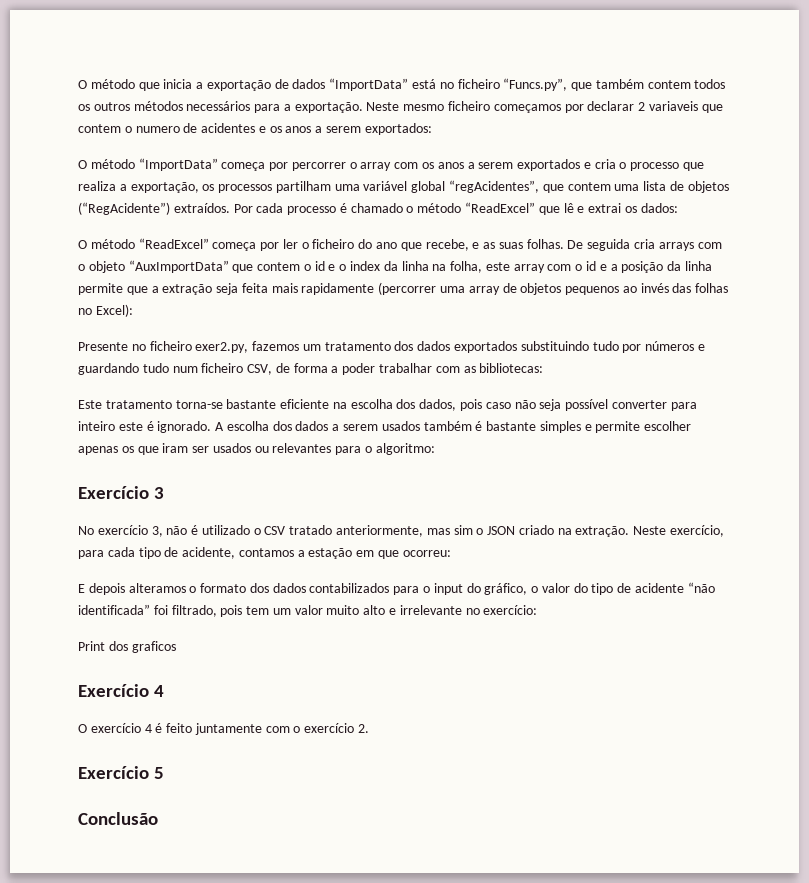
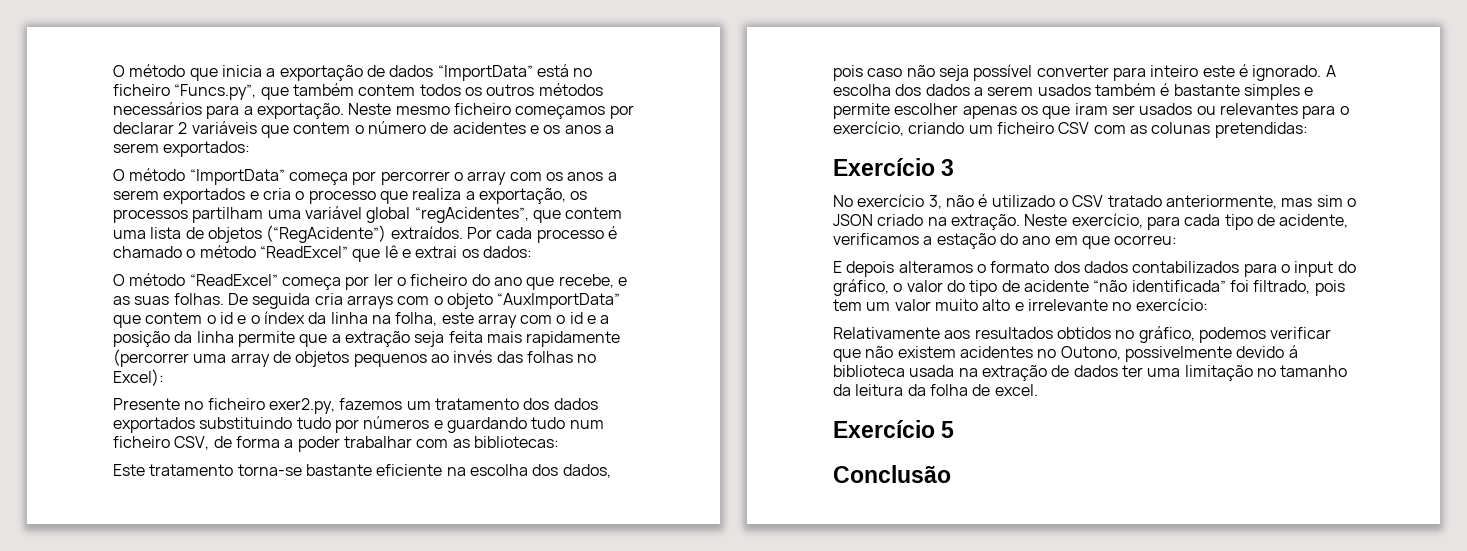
- Neste mesmo ficheiro começamos por declarar 2 variaveis que contem o numero de acidentes e os anos a serem exportados:
+ Neste mesmo ficheiro começamos por declarar 2 variáveis que contem o número de acidentes e os anos a serem exportados:
- De seguida cria arrays com o objeto “AuxImportData” que contem o id e o index da linha na folha, este array com o id e a posição da linha permite que a extração seja feita mais rapidamente (percorrer uma array de objetos pequenos ao invés das folhas no Excel):
+ De seguida cria arrays com o objeto “AuxImportData” que contem o id e o índex da linha na folha, este array com o id e a posição da linha permite que a extração seja feita mais rapidamente (percorrer uma array de objetos pequenos ao invés das folhas no Excel):
- A escolha dos dados a serem usados também é bastante simples e permite escolher apenas os que iram ser usados ou relevantes para o algoritmo:
+ A escolha dos dados a serem usados também é bastante simples e permite escolher apenas os que iram ser usados ou relevantes para o exercício, criando um ficheiro CSV com as colunas pretendidas:
- Neste exercício, para cada tipo de acidente, contamos a estação em que ocorreu:
+ Neste exercício, para cada tipo de acidente, verificamos a estação do ano em que ocorreu:
- Print dos graficos
- Exercício 4
- O exercício 4 é feito juntamente com o exercício 2.
+ Relativamente aos resultados obtidos no gráfico, podemos verificar que não existem acidentes no Outono, possivelmente devido á biblioteca usada na extração de dados ter uma limitação no tamanho da leitura da folha de excel.

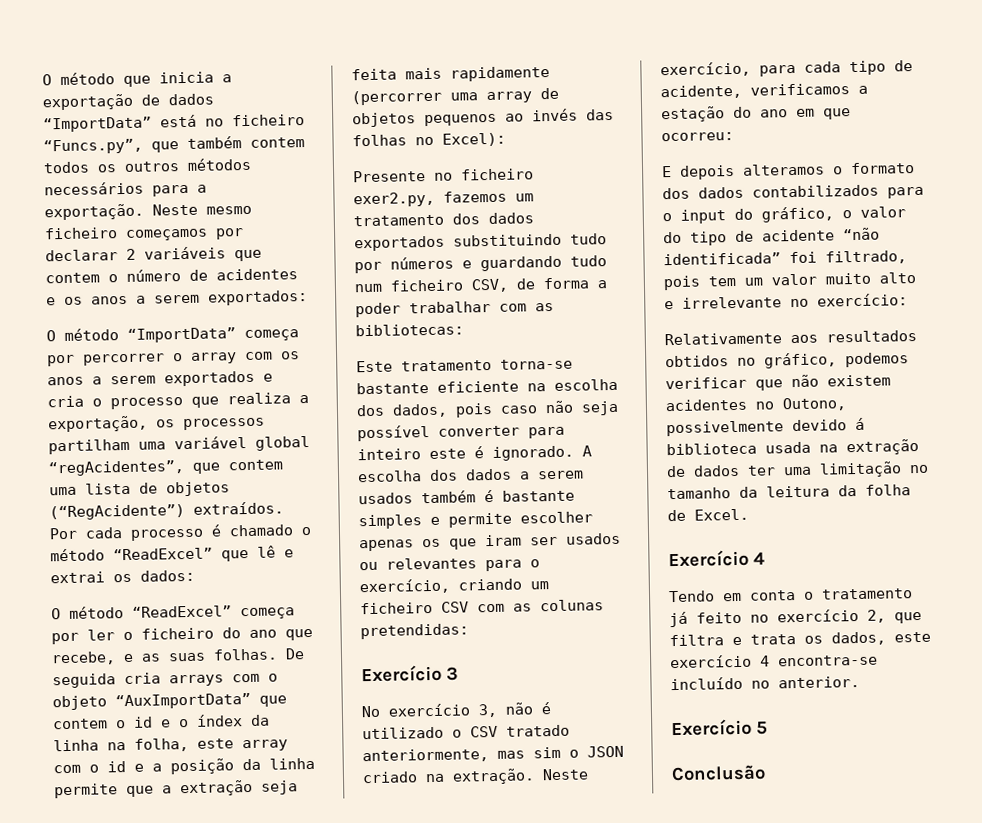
- Relativamente aos resultados obtidos no gráfico, podemos verificar que não existem acidentes no Outono, possivelmente devido á biblioteca usada na extração de dados ter uma limitação no tamanho da leitura da folha de excel.
+ Relativamente aos resultados obtidos no gráfico, podemos verificar que não existem acidentes no Outono, possivelmente devido á biblioteca usada na extração de dados ter uma limitação no tamanho da leitura da folha de Excel.
+ Exercício 4
+ Tendo em conta o tratamento já feito no exercício 2, que filtra e trata os dados, este exercício 4 encontra-se incluído no anterior.

